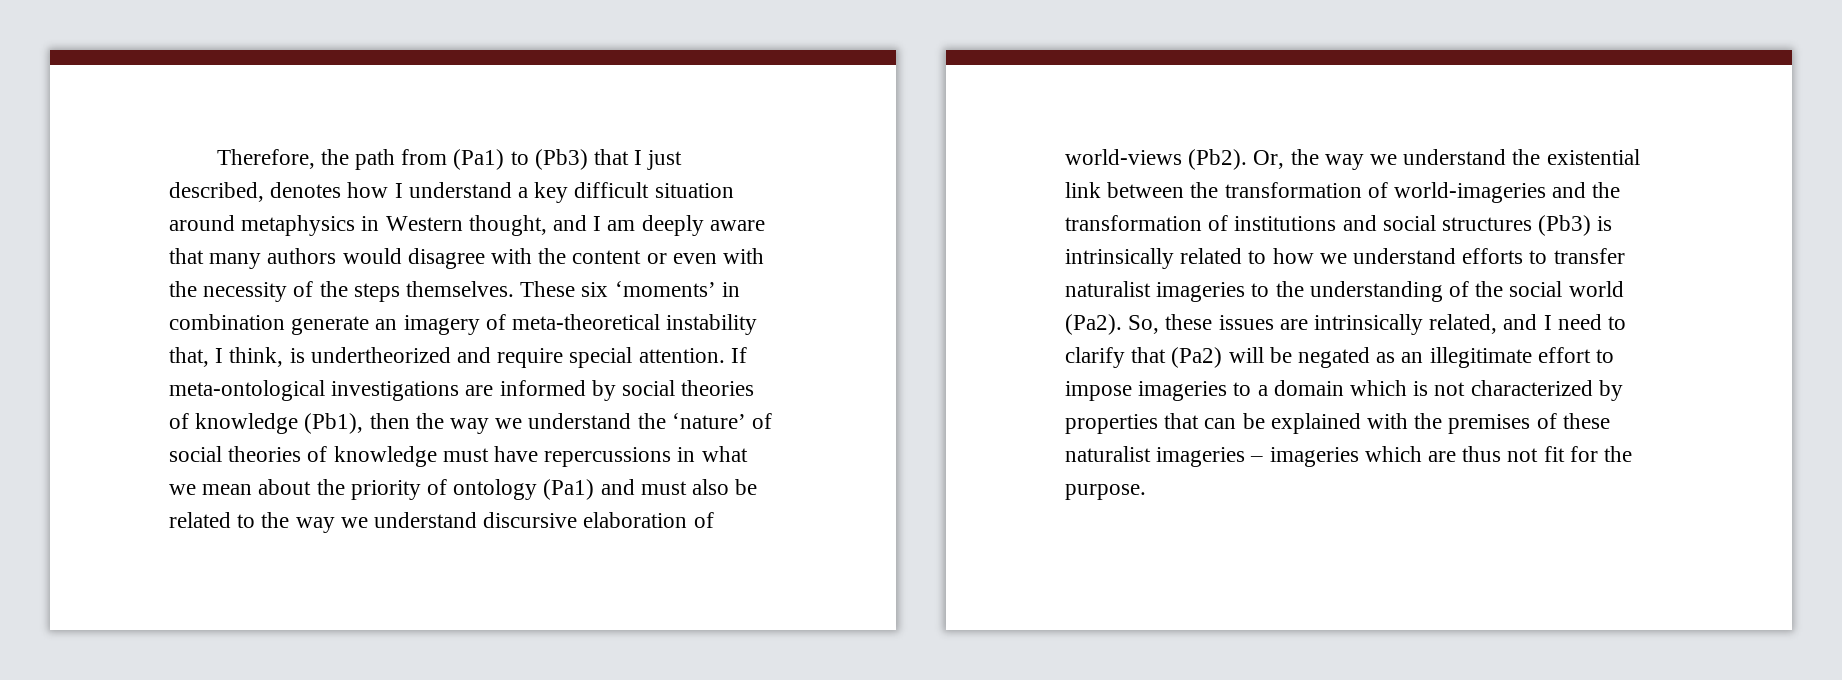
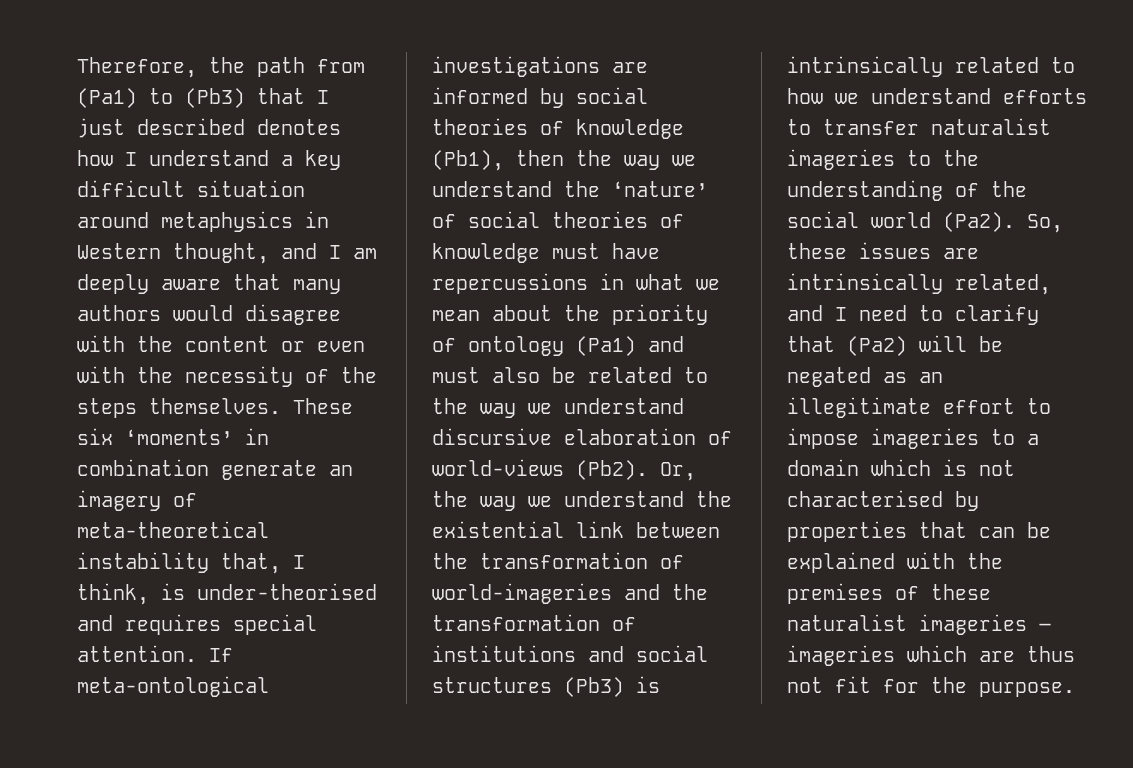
- Therefore, the path from (Pa1) to (Pb3) that I just described, denotes how I understand a key difficult situation around metaphysics in Western thought, and I am deeply aware that many authors would disagree with the content or even with the necessity of the steps themselves.
+ Therefore, the path from (Pa1) to (Pb3) that I just described denotes how I understand a key difficult situation around metaphysics in Western thought, and I am deeply aware that many authors would disagree with the content or even with the necessity of the steps themselves.
- These six ‘moments’ in combination generate an imagery of meta-theoretical instability that, I think, is undertheorized and require special attention.
+ These six ‘moments’ in combination generate an imagery of meta-theoretical instability that, I think, is under-theorised and requires special attention.
- So, these issues are intrinsically related, and I need to clarify that (Pa2) will be negated as an illegitimate effort to impose imageries to a domain which is not characterized by properties that can be explained with the premises of these naturalist imageries – imageries which are thus not fit for the purpose.
+ So, these issues are intrinsically related, and I need to clarify that (Pa2) will be negated as an illegitimate effort to impose imageries to a domain which is not characterised by properties that can be explained with the premises of these naturalist imageries – imageries which are thus not fit for the purpose.

